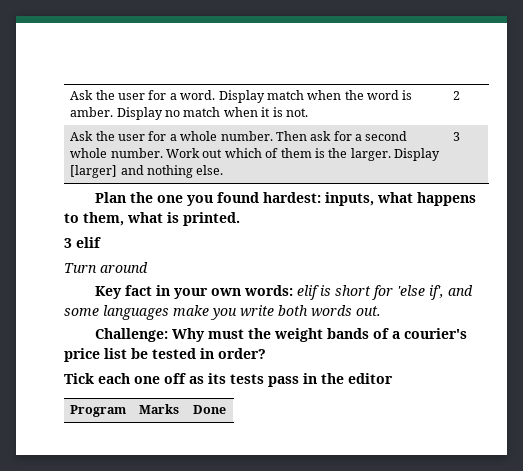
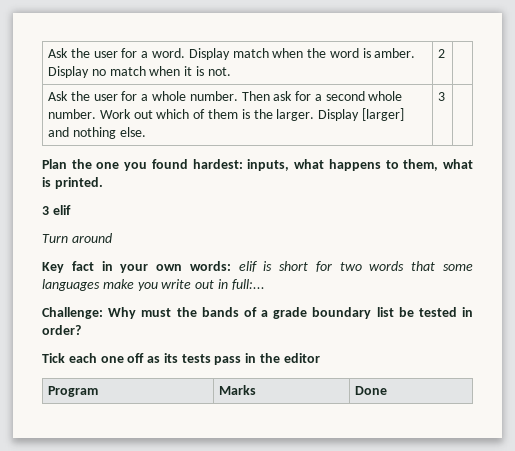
- Key fact in your own words: elif is short for 'else if', and some languages make you write both words out.
+ Key fact in your own words: elif is short for two words that some languages make you write out in full:...
- Challenge: Why must the weight bands of a courier's price list be tested in order?
+ Challenge: Why must the bands of a grade boundary list be tested in order?

